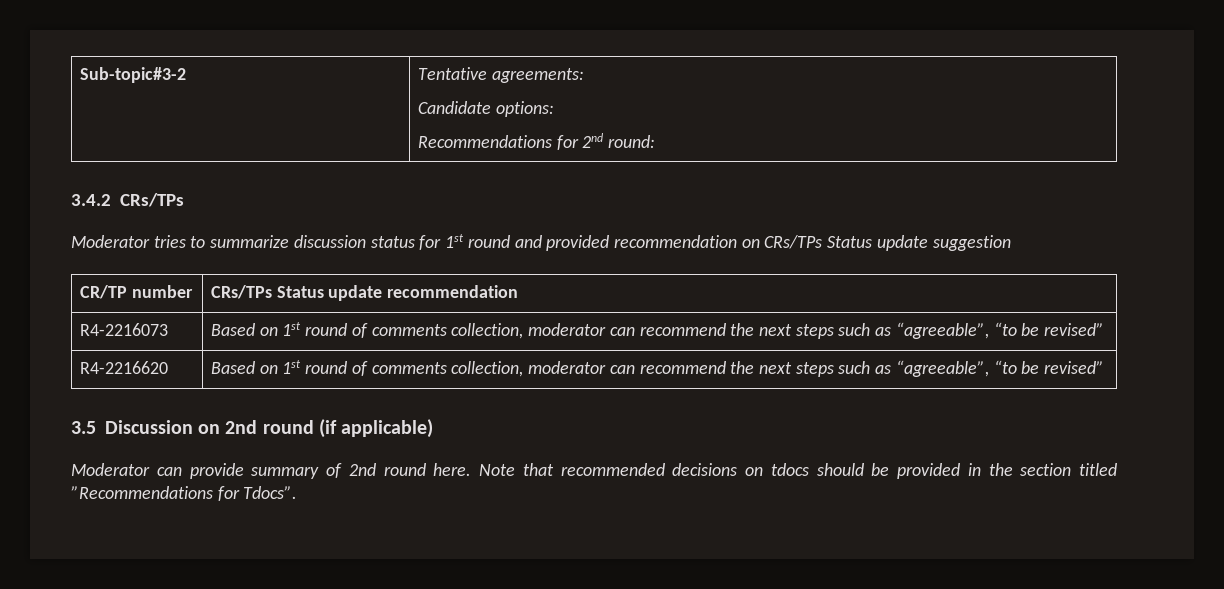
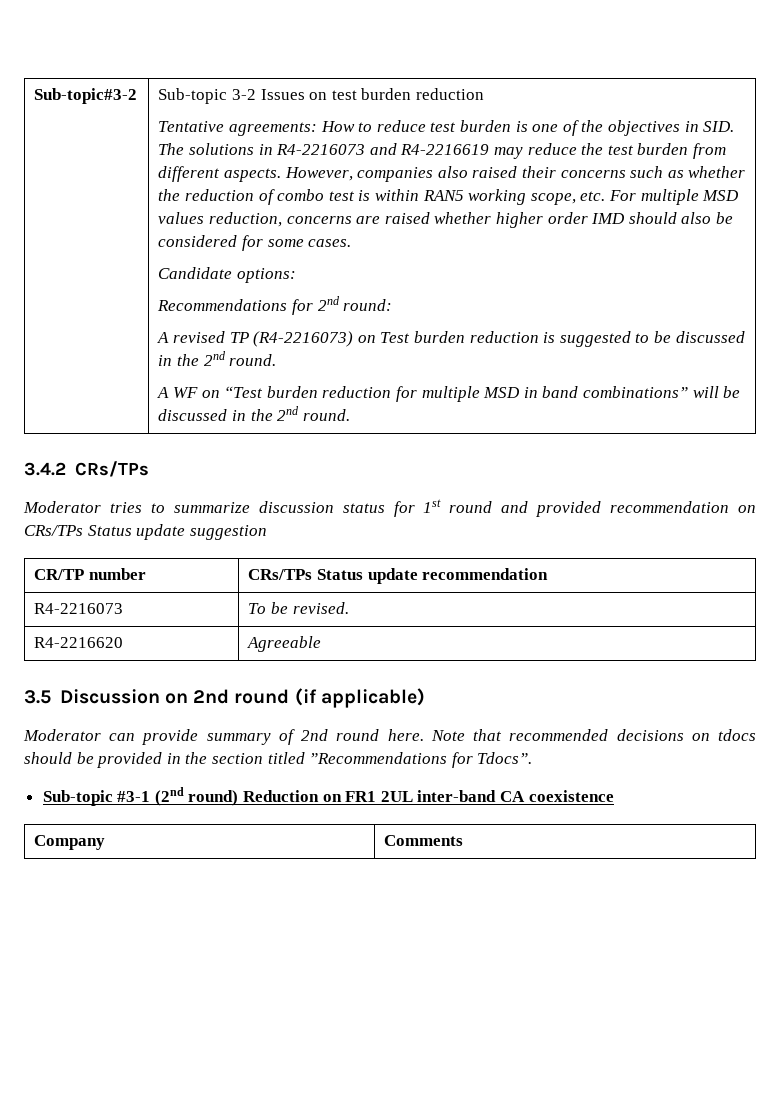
- Tentative agreements:
+ Sub-topic 3-2 Issues on test burden reduction
+ Tentative agreements: How to reduce test burden is one of the objectives in SID. The solutions in R4-2216073 and R4-2216619 may reduce the test burden from different aspects. However, companies also raised their concerns such as whether the reduction of combo test is within RAN5 working scope, etc. For multiple MSD values reduction, concerns are raised whether higher order IMD should also be considered for some cases.
+ A revised TP (R4-2216073) on Test burden reduction is suggested to be discussed in the 2nd round.
+ A WF on “Test burden reduction for multiple MSD in band combinations” will be discussed in the 2nd round.
- R4-2216073 | Based on 1st round of comments collection, moderator can recommend the next steps such as “agreeable”, “to be revised”
- R4-2216620 | Based on 1st round of comments collection, moderator can recommend the next steps such as “agreeable”, “to be revised”
+ R4-2216073 | To be revised.
+ R4-2216620 | Agreeable
+ Sub-topic #3-1 (2nd round) Reduction on FR1 2UL inter-band CA coexistence
+ Company | Comments

